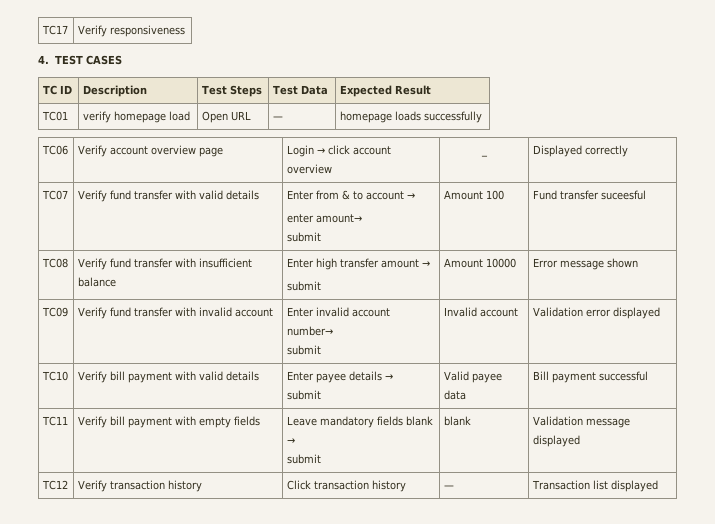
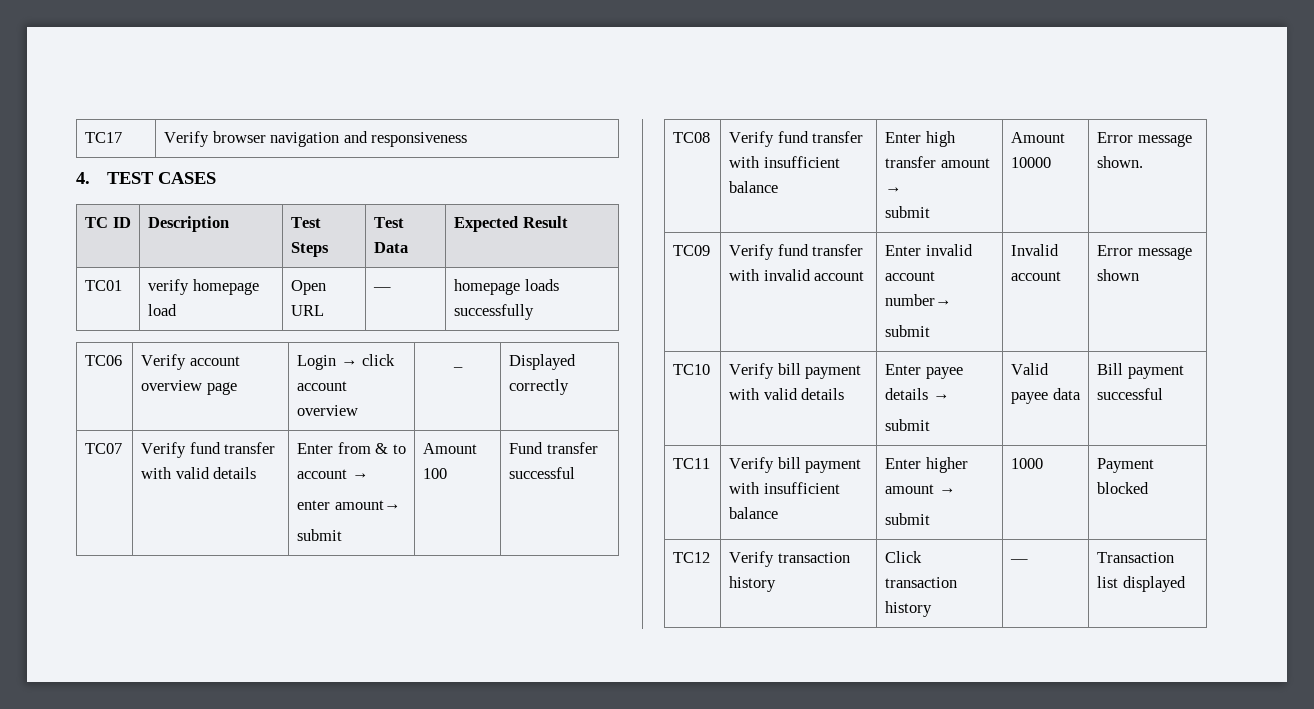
- TC17 | Verify responsiveness
+ TC17 | Verify browser navigation and responsiveness
  TC07 | Verify fund transfer with valid details | Enter from & to account →
  enter amount→
- submit | Amount 100 | Fund transfer suceesful
+ submit | Amount 100 | Fund transfer successful
  TC08 | Verify fund transfer with insufficient balance | Enter high transfer amount →
- submit | Amount 10000 | Error message shown
+ submit | Amount 10000 | Error message shown.
  TC09 | Verify fund transfer with invalid account | Enter invalid account number→
- submit | Invalid account | Validation error displayed
+ submit | Invalid account | Error message shown
- TC11 | Verify bill payment with empty fields | Leave mandatory fields blank →
- submit | blank | Validation message displayed
+ TC11 | Verify bill payment with insufficient balance | Enter higher amount →
+ submit | 1000 | Payment blocked

